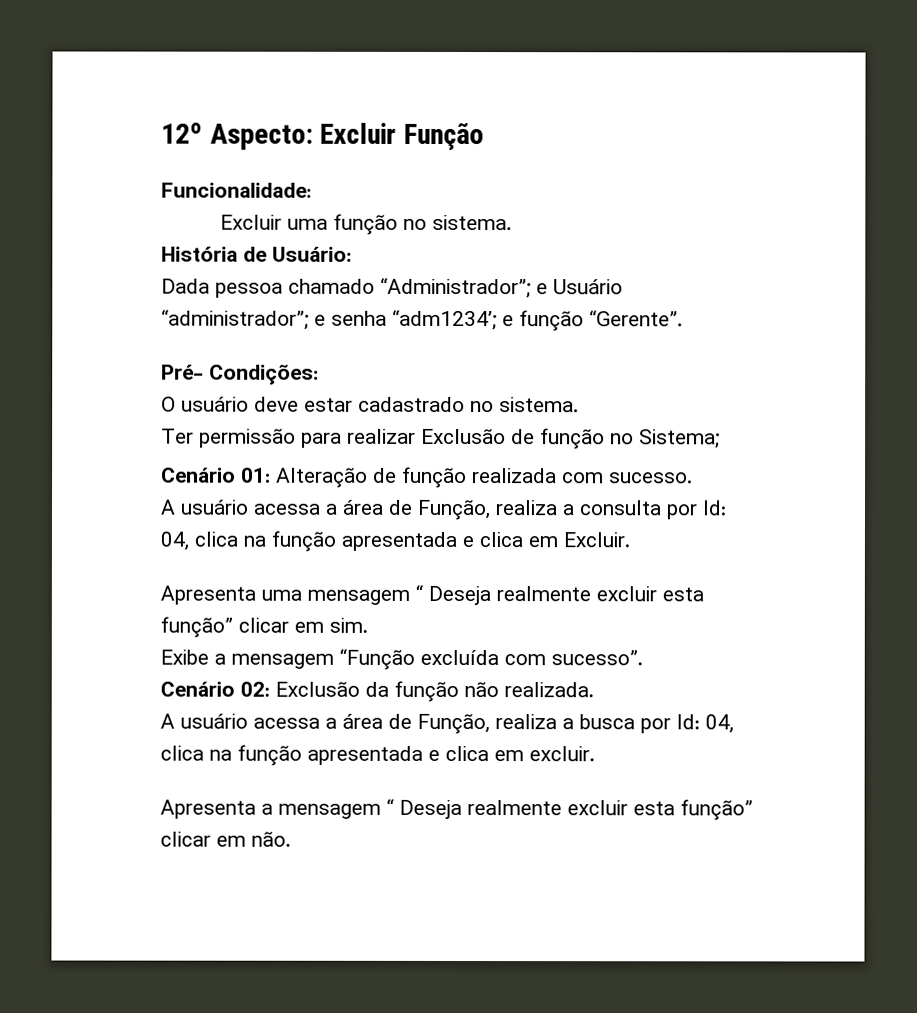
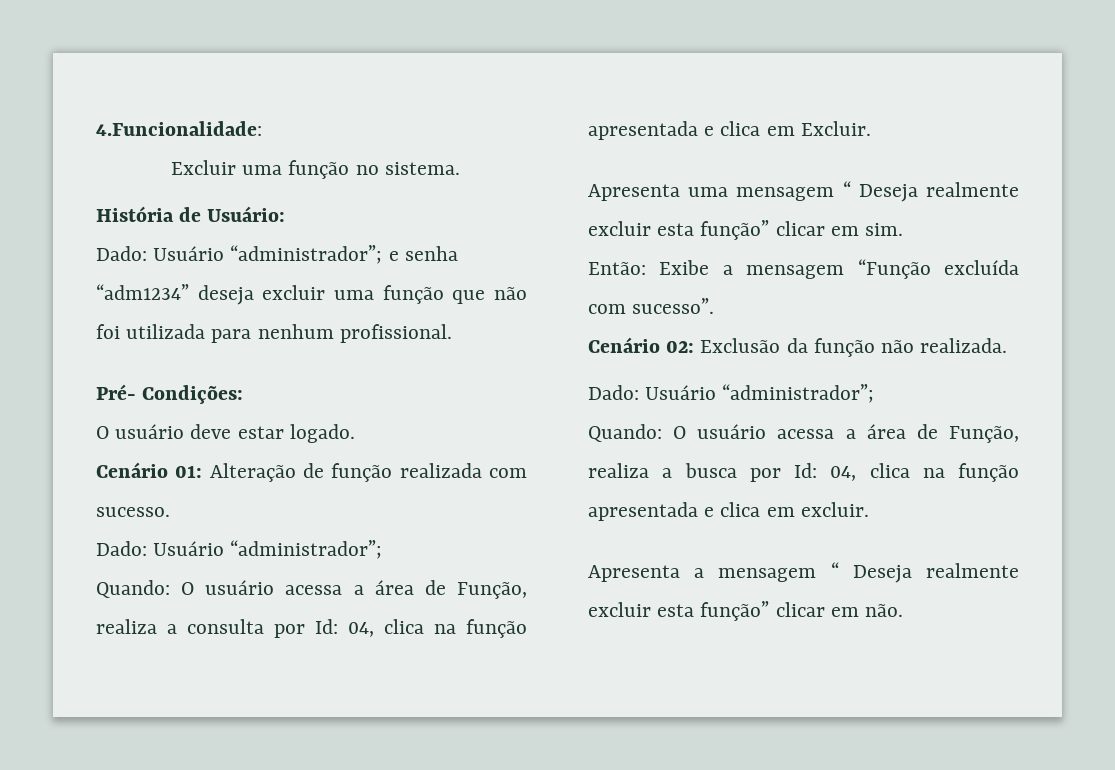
- 12º Aspecto: Excluir Função
- Funcionalidade:
+ 4.Funcionalidade:
- Dada pessoa chamado “Administrador”; e Usuário “administrador”; e senha “adm1234’; e função “Gerente”.
+ Dado: Usuário “administrador”; e senha “adm1234” deseja excluir uma função que não foi utilizada para nenhum profissional.
- O usuário deve estar cadastrado no sistema.
- Ter permissão para realizar Exclusão de função no Sistema;
+ O usuário deve estar logado.
  Cenário 01: Alteração de função realizada com sucesso.
- A usuário acessa a área de Função, realiza a consulta por Id: 04, clica na função apresentada e clica em Excluir.
+ Dado: Usuário “administrador”;
+ Quando: O usuário acessa a área de Função, realiza a consulta por Id: 04, clica na função apresentada e clica em Excluir.
- Exibe a mensagem “Função excluída com sucesso”.
+ Então: Exibe a mensagem “Função excluída com sucesso”.
  Cenário 02: Exclusão da função não realizada.
- A usuário acessa a área de Função, realiza a busca por Id: 04, clica na função apresentada e clica em excluir.
+ Dado: Usuário “administrador”;
+ Quando: O usuário acessa a área de Função, realiza a busca por Id: 04, clica na função apresentada e clica em excluir.

